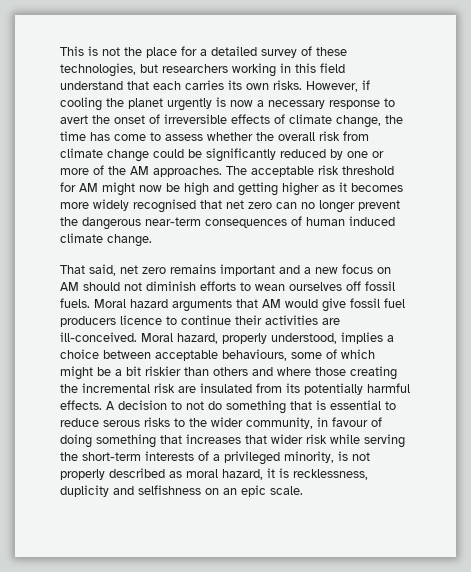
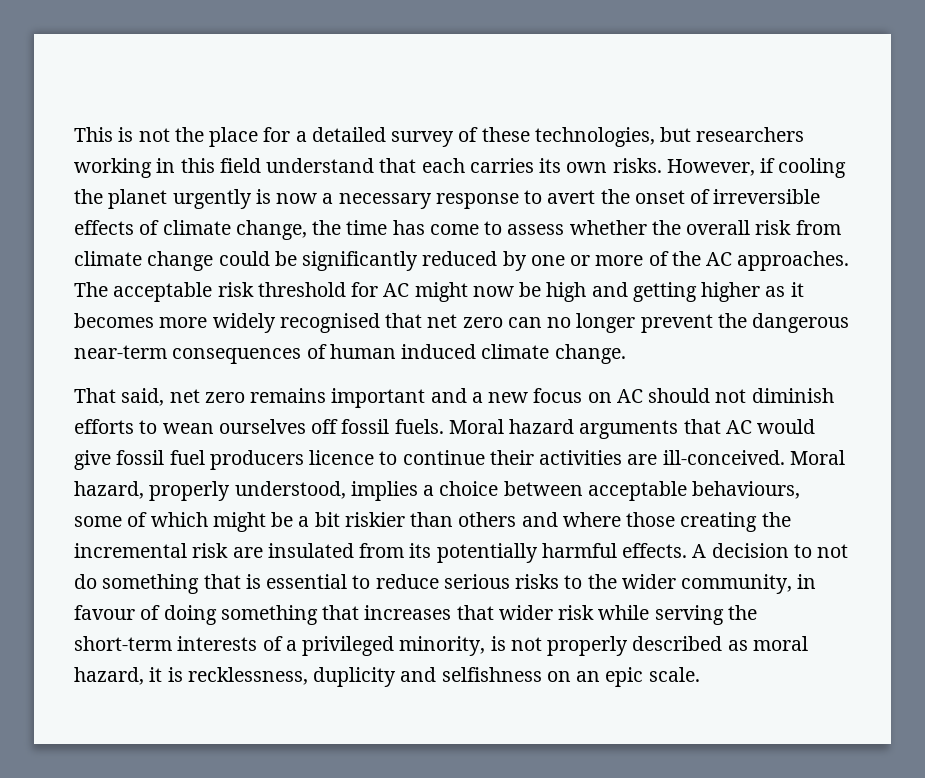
- However, if cooling the planet urgently is now a necessary response to avert the onset of irreversible effects of climate change, the time has come to assess whether the overall risk from climate change could be significantly reduced by one or more of the AM approaches.
+ However, if cooling the planet urgently is now a necessary response to avert the onset of irreversible effects of climate change, the time has come to assess whether the overall risk from climate change could be significantly reduced by one or more of the AC approaches.
- The acceptable risk threshold for AM might now be high and getting higher as it becomes more widely recognised that net zero can no longer prevent the dangerous near-term consequences of human induced climate change.
+ The acceptable risk threshold for AC might now be high and getting higher as it becomes more widely recognised that net zero can no longer prevent the dangerous near-term consequences of human induced climate change.
- That said, net zero remains important and a new focus on AM should not diminish efforts to wean ourselves off fossil fuels.
+ That said, net zero remains important and a new focus on AC should not diminish efforts to wean ourselves off fossil fuels.
- Moral hazard arguments that AM would give fossil fuel producers licence to continue their activities are ill-conceived.
+ Moral hazard arguments that AC would give fossil fuel producers licence to continue their activities are ill-conceived.
- A decision to not do something that is essential to reduce serous risks to the wider community, in favour of doing something that increases that wider risk while serving the short-term interests of a privileged minority, is not properly described as moral hazard, it is recklessness, duplicity and selfishness on an epic scale.
+ A decision to not do something that is essential to reduce serious risks to the wider community, in favour of doing something that increases that wider risk while serving the short-term interests of a privileged minority, is not properly described as moral hazard, it is recklessness, duplicity and selfishness on an epic scale.

